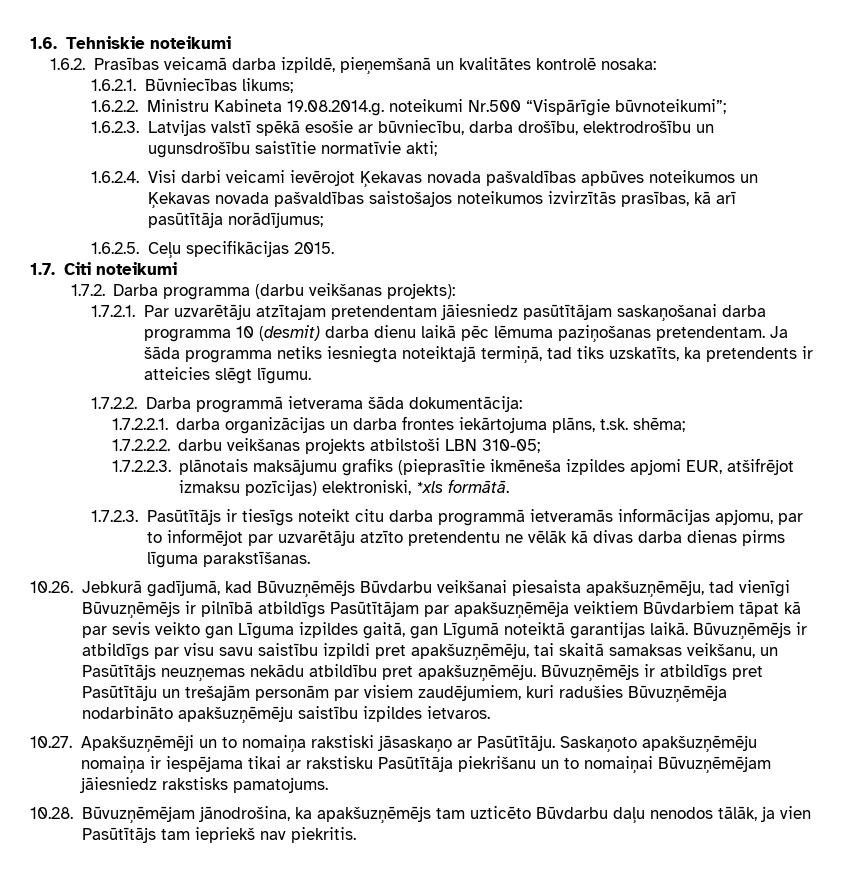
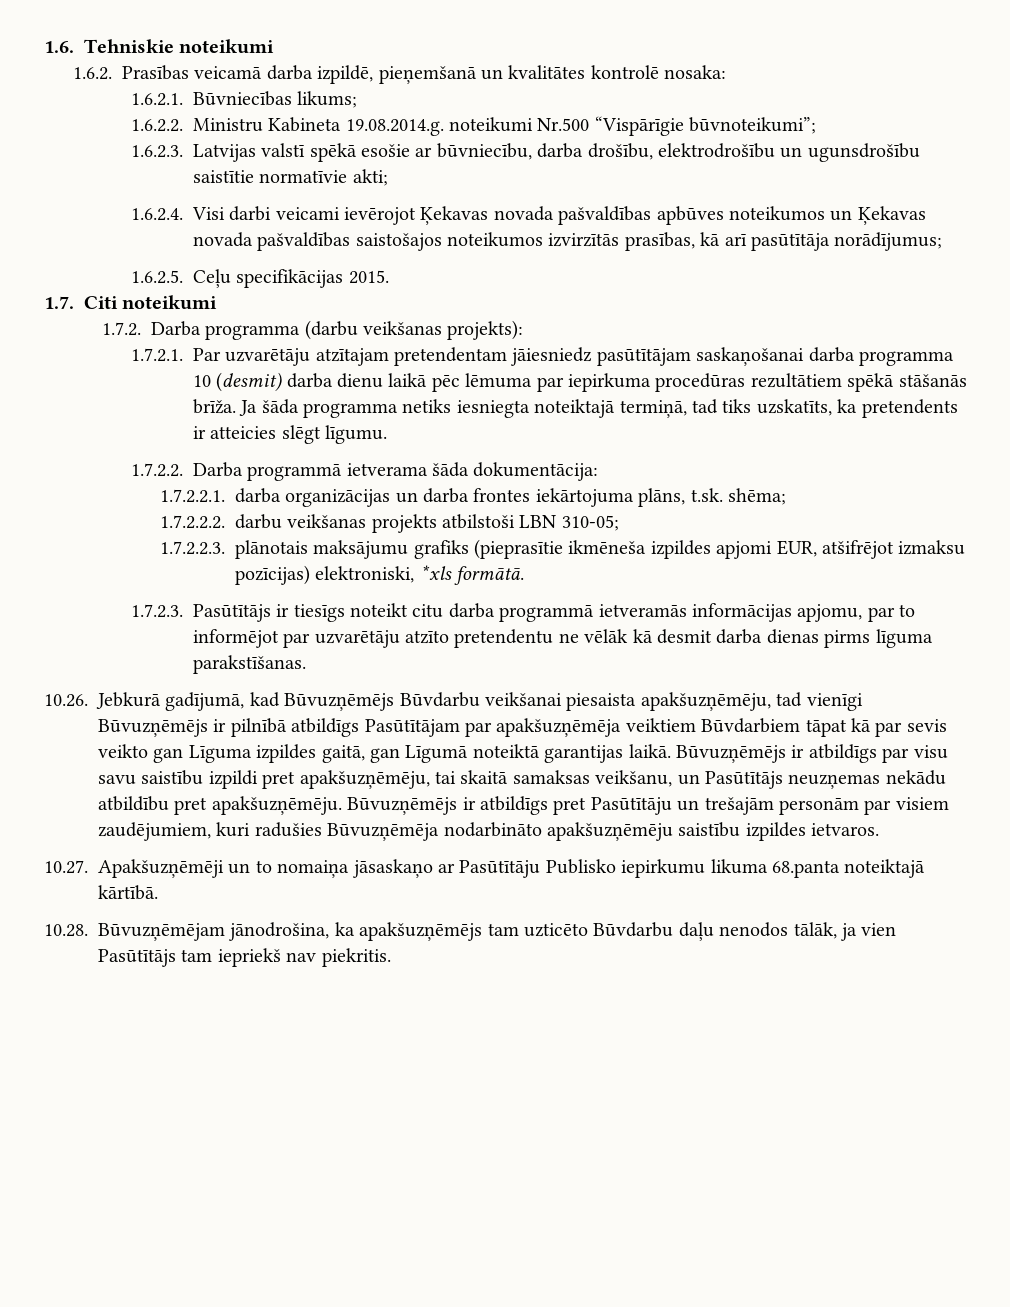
- 1.7.2.1. Par uzvarētāju atzītajam pretendentam jāiesniedz pasūtītājam saskaņošanai darba programma 10 (desmit) darba dienu laikā pēc lēmuma paziņošanas pretendentam.
+ 1.7.2.1. Par uzvarētāju atzītajam pretendentam jāiesniedz pasūtītājam saskaņošanai darba programma 10 (desmit) darba dienu laikā pēc lēmuma par iepirkuma procedūras rezultātiem spēkā stāšanās brīža.
- 1.7.2.3. Pasūtītājs ir tiesīgs noteikt citu darba programmā ietveramās informācijas apjomu, par to informējot par uzvarētāju atzīto pretendentu ne vēlāk kā divas darba dienas pirms līguma parakstīšanas.
+ 1.7.2.3. Pasūtītājs ir tiesīgs noteikt citu darba programmā ietveramās informācijas apjomu, par to informējot par uzvarētāju atzīto pretendentu ne vēlāk kā desmit darba dienas pirms līguma parakstīšanas.
- 10.27. Apakšuzņēmēji un to nomaiņa rakstiski jāsaskaņo ar Pasūtītāju. Saskaņoto apakšuzņēmēju nomaiņa ir iespējama tikai ar rakstisku Pasūtītāja piekrišanu un to nomaiņai Būvuzņēmējam jāiesniedz rakstisks pamatojums.
+ 10.27. Apakšuzņēmēji un to nomaiņa jāsaskaņo ar Pasūtītāju Publisko iepirkumu likuma 68.panta noteiktajā kārtībā.

